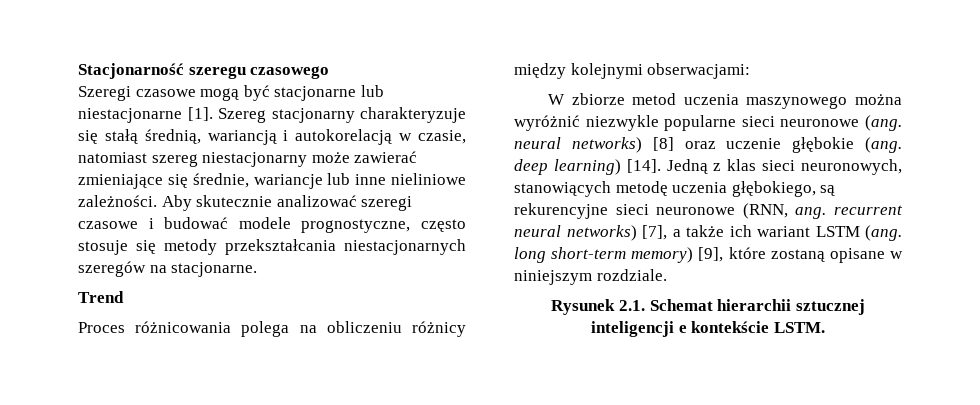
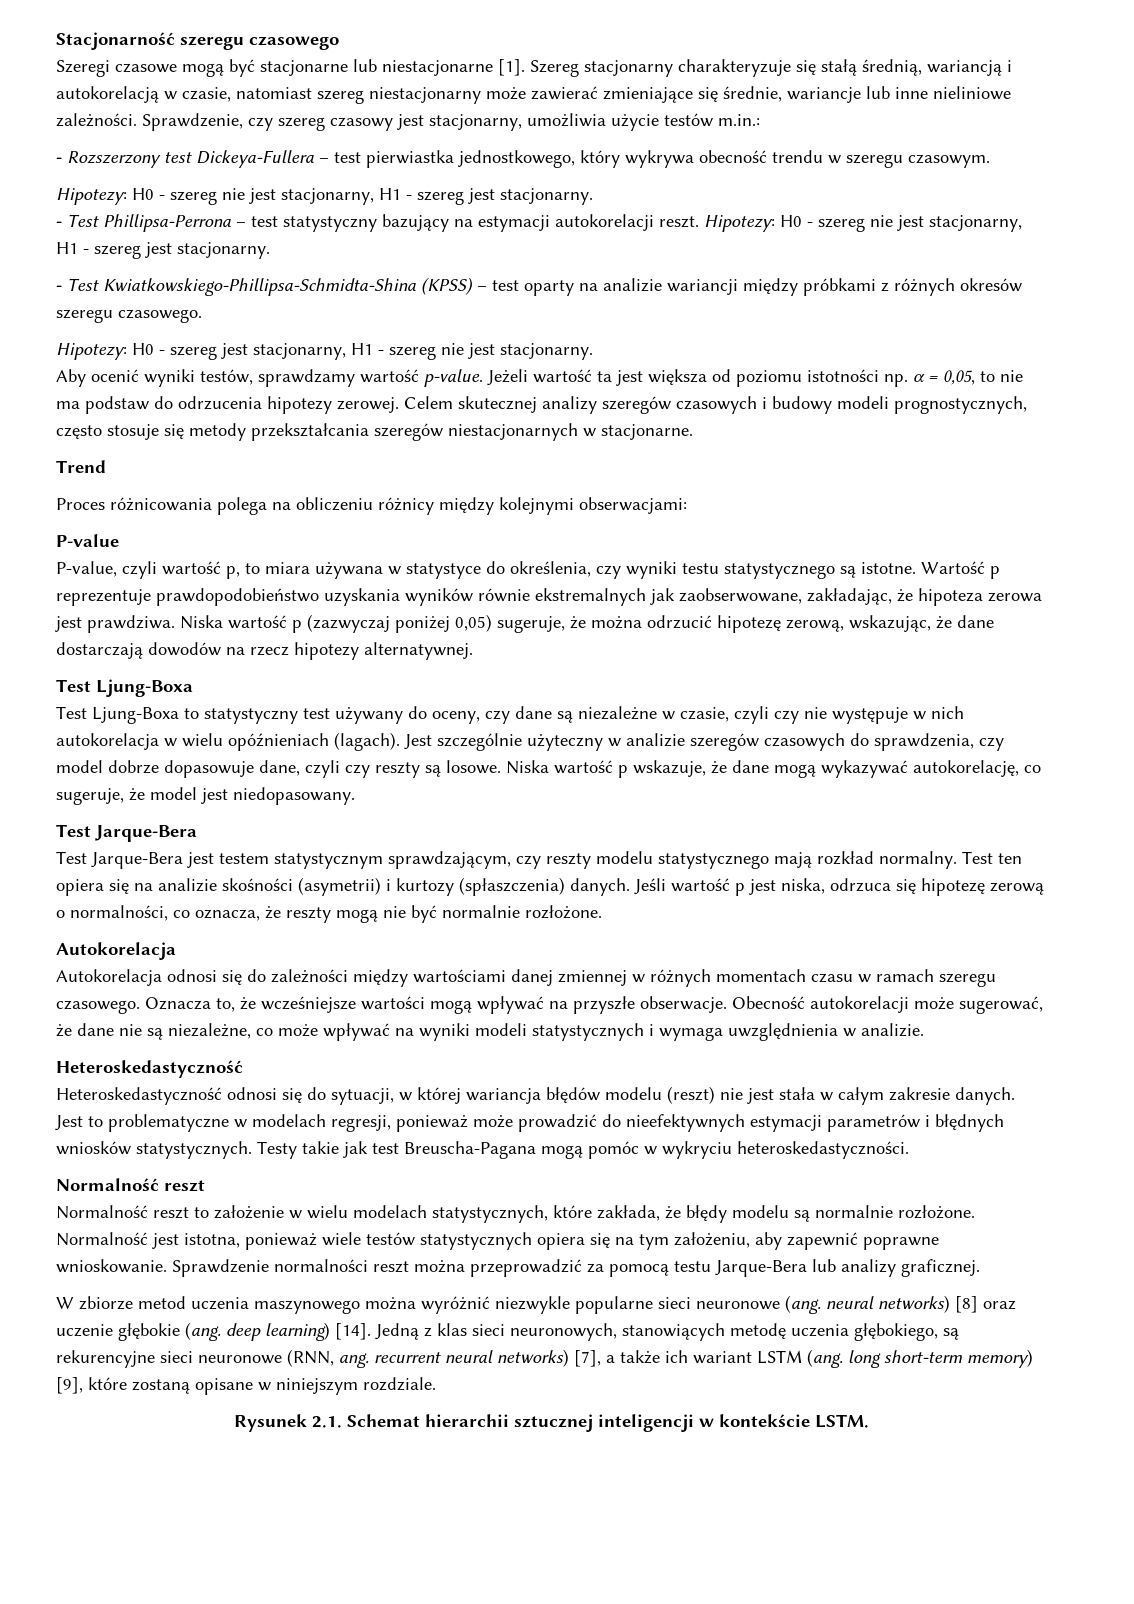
- Aby skutecznie analizować szeregi czasowe i budować modele prognostyczne, często stosuje się metody przekształcania niestacjonarnych szeregów na stacjonarne.
+ Sprawdzenie, czy szereg czasowy jest stacjonarny, umożliwia użycie testów m.in.:
+ - Rozszerzony test Dickeya-Fullera – test pierwiastka jednostkowego, który wykrywa obecność trendu w szeregu czasowym.
+ Hipotezy: H0 - szereg nie jest stacjonarny, H1 - szereg jest stacjonarny.
+ - Test Phillipsa-Perrona – test statystyczny bazujący na estymacji autokorelacji reszt. Hipotezy: H0 - szereg nie jest stacjonarny, H1 - szereg jest stacjonarny.
+ - Test Kwiatkowskiego-Phillipsa-Schmidta-Shina (KPSS) – test oparty na analizie wariancji między próbkami z różnych okresów szeregu czasowego.
+ Hipotezy: H0 - szereg jest stacjonarny, H1 - szereg nie jest stacjonarny.
+ Aby ocenić wyniki testów, sprawdzamy wartość p-value. Jeżeli wartość ta jest większa od poziomu istotności np. α = 0,05, to nie ma podstaw do odrzucenia hipotezy zerowej. Celem skutecznej analizy szeregów czasowych i budowy modeli prognostycznych, często stosuje się metody przekształcania szeregów niestacjonarnych w stacjonarne.
+ P-value
+ P-value, czyli wartość p, to miara używana w statystyce do określenia, czy wyniki testu statystycznego są istotne. Wartość p reprezentuje prawdopodobieństwo uzyskania wyników równie ekstremalnych jak zaobserwowane, zakładając, że hipoteza zerowa jest prawdziwa. Niska wartość p (zazwyczaj poniżej 0,05) sugeruje, że można odrzucić hipotezę zerową, wskazując, że dane dostarczają dowodów na rzecz hipotezy alternatywnej.
+ Test Ljung-Boxa
+ Test Ljung-Boxa to statystyczny test używany do oceny, czy dane są niezależne w czasie, czyli czy nie występuje w nich autokorelacja w wielu opóźnieniach (lagach). Jest szczególnie użyteczny w analizie szeregów czasowych do sprawdzenia, czy model dobrze dopasowuje dane, czyli czy reszty są losowe. Niska wartość p wskazuje, że dane mogą wykazywać autokorelację, co sugeruje, że model jest niedopasowany.
+ Test Jarque-Bera
+ Test Jarque-Bera jest testem statystycznym sprawdzającym, czy reszty modelu statystycznego mają rozkład normalny. Test ten opiera się na analizie skośności (asymetrii) i kurtozy (spłaszczenia) danych. Jeśli wartość p jest niska, odrzuca się hipotezę zerową o normalności, co oznacza, że reszty mogą nie być normalnie rozłożone.
+ Autokorelacja
+ Autokorelacja odnosi się do zależności między wartościami danej zmiennej w różnych momentach czasu w ramach szeregu czasowego. Oznacza to, że wcześniejsze wartości mogą wpływać na przyszłe obserwacje. Obecność autokorelacji może sugerować, że dane nie są niezależne, co może wpływać na wyniki modeli statystycznych i wymaga uwzględnienia w analizie.
+ Heteroskedastyczność
+ Heteroskedastyczność odnosi się do sytuacji, w której wariancja błędów modelu (reszt) nie jest stała w całym zakresie danych. Jest to problematyczne w modelach regresji, ponieważ może prowadzić do nieefektywnych estymacji parametrów i błędnych wniosków statystycznych. Testy takie jak test Breuscha-Pagana mogą pomóc w wykryciu heteroskedastyczności.
+ Normalność reszt
+ Normalność reszt to założenie w wielu modelach statystycznych, które zakłada, że błędy modelu są normalnie rozłożone. Normalność jest istotna, ponieważ wiele testów statystycznych opiera się na tym założeniu, aby zapewnić poprawne wnioskowanie. Sprawdzenie normalności reszt można przeprowadzić za pomocą testu Jarque-Bera lub analizy graficznej.
- Rysunek 2.1. Schemat hierarchii sztucznej inteligencji e kontekście LSTM.
+ Rysunek 2.1. Schemat hierarchii sztucznej inteligencji w kontekście LSTM.

